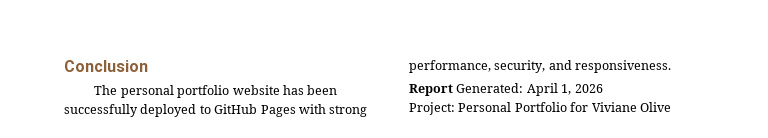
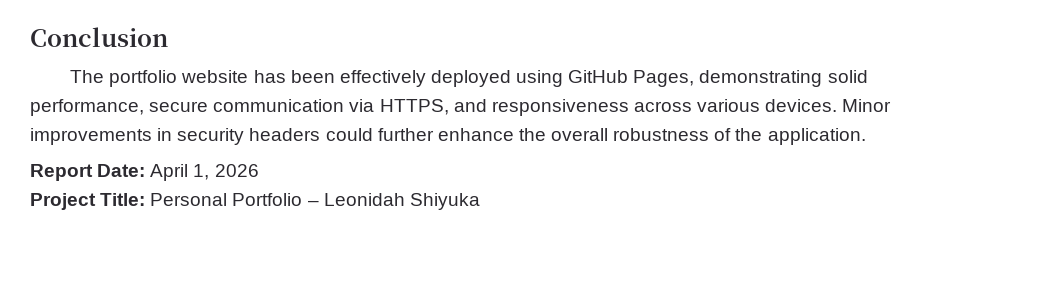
- The personal portfolio website has been successfully deployed to GitHub Pages with strong performance, security, and responsiveness.
+ The portfolio website has been effectively deployed using GitHub Pages, demonstrating solid performance, secure communication via HTTPS, and responsiveness across various devices. Minor improvements in security headers could further enhance the overall robustness of the application.
- Report Generated: April 1, 2026
+ Report Date: April 1, 2026
- Project: Personal Portfolio for Viviane Olive
+ Project Title: Personal Portfolio – Leonidah Shiyuka

